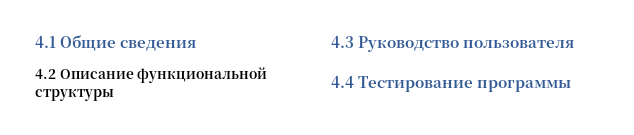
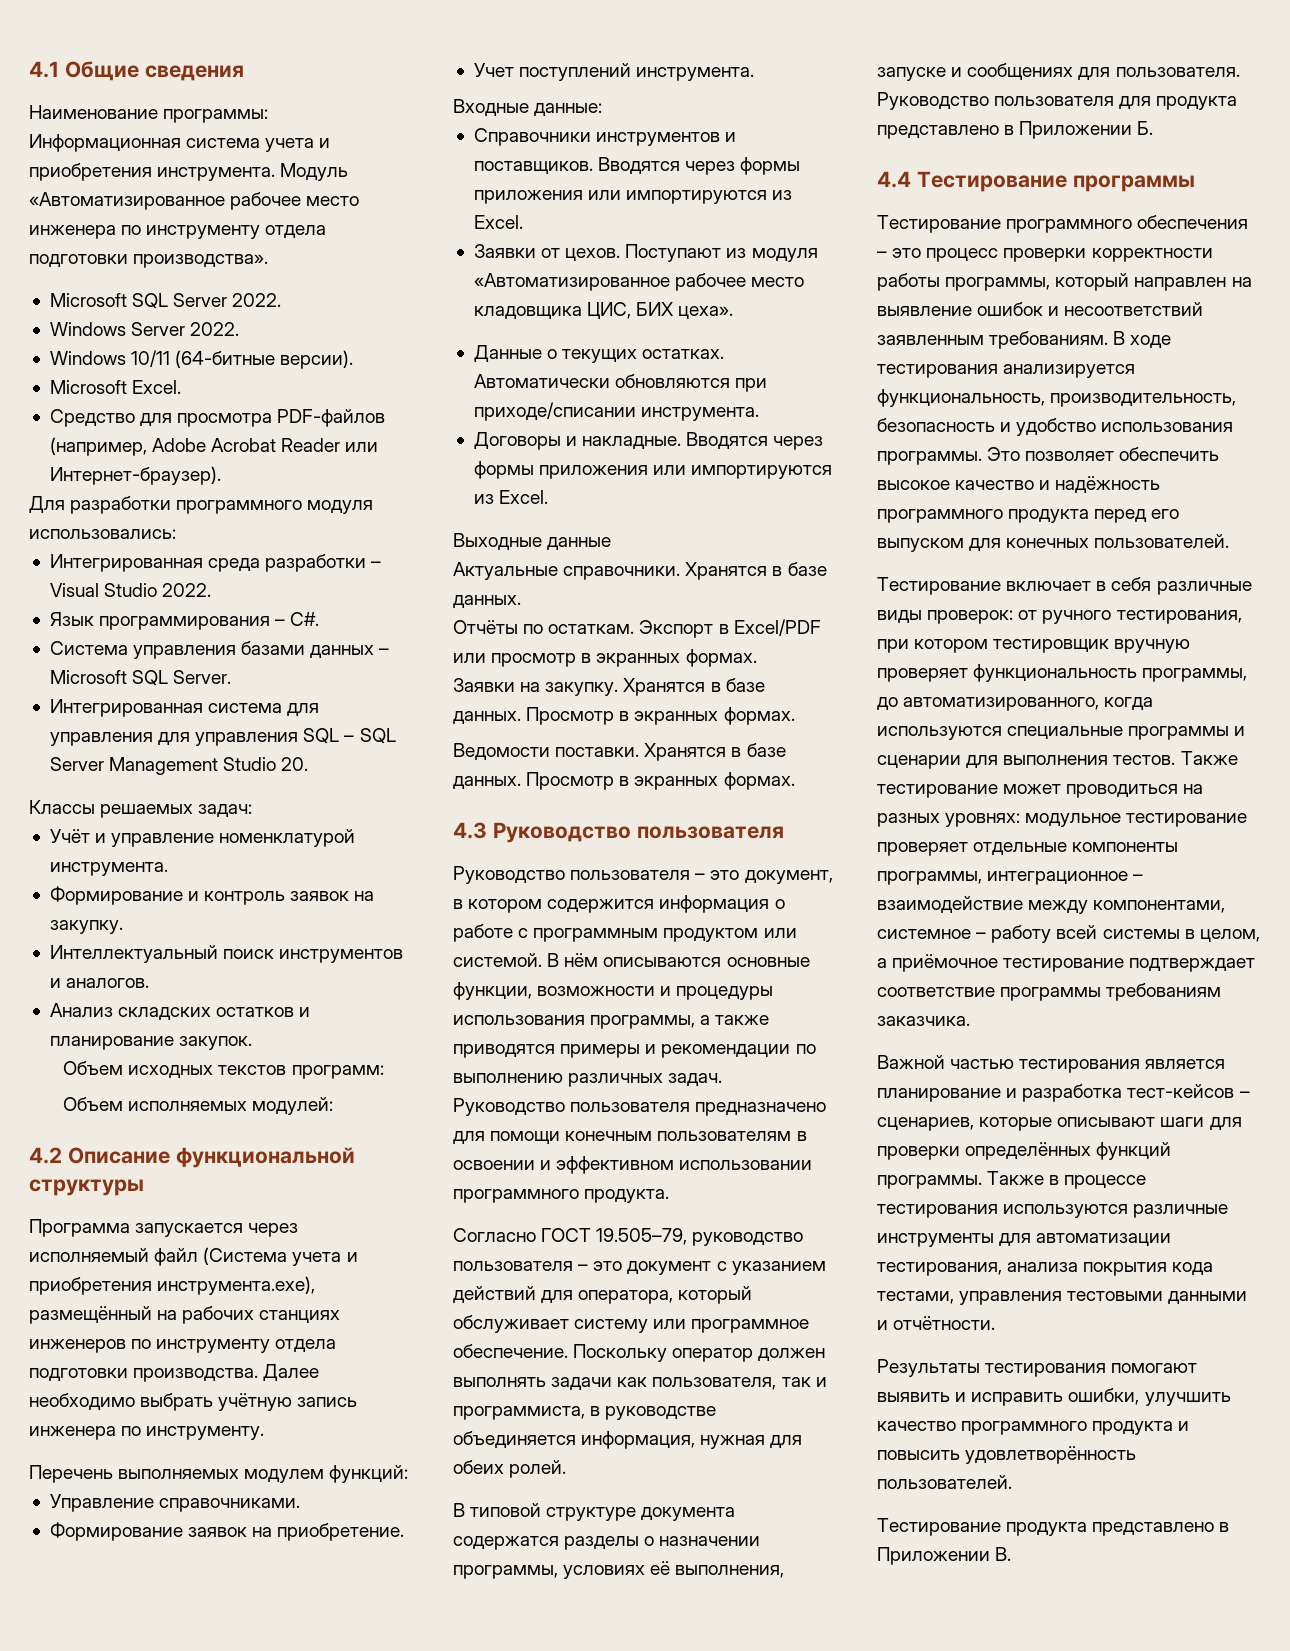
+ Наименование программы: Информационная система учета и приобретения инструмента. Модуль «Автоматизированное рабочее место инженера по инструменту отдела подготовки производства».
+ Microsoft SQL Server 2022.
+ Windows Server 2022.
+ Windows 10/11 (64-битные версии).
+ Microsoft Excel.
+ Средство для просмотра PDF-файлов (например, Adobe Acrobat Reader или Интернет-браузер).
+ Для разработки программного модуля использовались:
+ Интегрированная среда разработки – Visual Studio 2022.
+ Язык программирования – C#.
+ Система управления базами данных – Microsoft SQL Server.
+ Интегрированная система для управления для управления SQL – SQL Server Management Studio 20.
+ Классы решаемых задач:
+ Учёт и управление номенклатурой инструмента.
+ Формирование и контроль заявок на закупку.
+ Интеллектуальный поиск инструментов и аналогов.
+ Анализ складских остатков и планирование закупок.
+ Объем исходных текстов программ:
+ Объем исполняемых модулей:
  4.2 Описание функциональной структуры
+ Программа запускается через исполняемый файл (Система учета и приобретения инструмента.exe), размещённый на рабочих станциях инженеров по инструменту отдела подготовки производства. Далее необходимо выбрать учётную запись инженера по инструменту.
+ Перечень выполняемых модулем функций:
+ Управление справочниками.
+ Формирование заявок на приобретение.
+ Учет поступлений инструмента.
+ Входные данные:
+ Справочники инструментов и поставщиков. Вводятся через формы приложения или импортируются из Excel.
+ Заявки от цехов. Поступают из модуля «Автоматизированное рабочее место кладовщика ЦИС, БИХ цеха».
+ Данные о текущих остатках. Автоматически обновляются при приходе/списании инструмента.
+ Договоры и накладные. Вводятся через формы приложения или импортируются из Excel.
+ Выходные данные
+ Актуальные справочники. Хранятся в базе данных.
+ Отчёты по остаткам. Экспорт в Excel/PDF или просмотр в экранных формах.
+ Заявки на закупку. Хранятся в базе данных. Просмотр в экранных формах.
+ Ведомости поставки. Хранятся в базе данных. Просмотр в экранных формах.
  4.3 Руководство пользователя
+ Руководство пользователя – это документ, в котором содержится информация о работе с программным продуктом или системой. В нём описываются основные функции, возможности и процедуры использования программы, а также приводятся примеры и рекомендации по выполнению различных задач. Руководство пользователя предназначено для помощи конечным пользователям в освоении и эффективном использовании программного продукта.
+ Согласно ГОСТ 19.505–79, руководство пользователя – это документ с указанием действий для оператора, который обслуживает систему или программное обеспечение. Поскольку оператор должен выполнять задачи как пользователя, так и программиста, в руководстве объединяется информация, нужная для обеих ролей.
+ В типовой структуре документа содержатся разделы о назначении программы, условиях её выполнения, запуске и сообщениях для пользователя. Руководство пользователя для продукта представлено в Приложении Б.
  4.4 Тестирование программы
+ Тестирование программного обеспечения – это процесс проверки корректности работы программы, который направлен на выявление ошибок и несоответствий заявленным требованиям. В ходе тестирования анализируется функциональность, производительность, безопасность и удобство использования программы. Это позволяет обеспечить высокое качество и надёжность программного продукта перед его выпуском для конечных пользователей.
+ Тестирование включает в себя различные виды проверок: от ручного тестирования, при котором тестировщик вручную проверяет функциональность программы, до автоматизированного, когда используются специальные программы и сценарии для выполнения тестов. Также тестирование может проводиться на разных уровнях: модульное тестирование проверяет отдельные компоненты программы, интеграционное – взаимодействие между компонентами, системное – работу всей системы в целом, а приёмочное тестирование подтверждает соответствие программы требованиям заказчика.
+ Важной частью тестирования является планирование и разработка тест-кейсов – сценариев, которые описывают шаги для проверки определённых функций программы. Также в процессе тестирования используются различные инструменты для автоматизации тестирования, анализа покрытия кода тестами, управления тестовыми данными и отчётности.
+ Результаты тестирования помогают выявить и исправить ошибки, улучшить качество программного продукта и повысить удовлетворённость пользователей.
+ Тестирование продукта представлено в Приложении В.

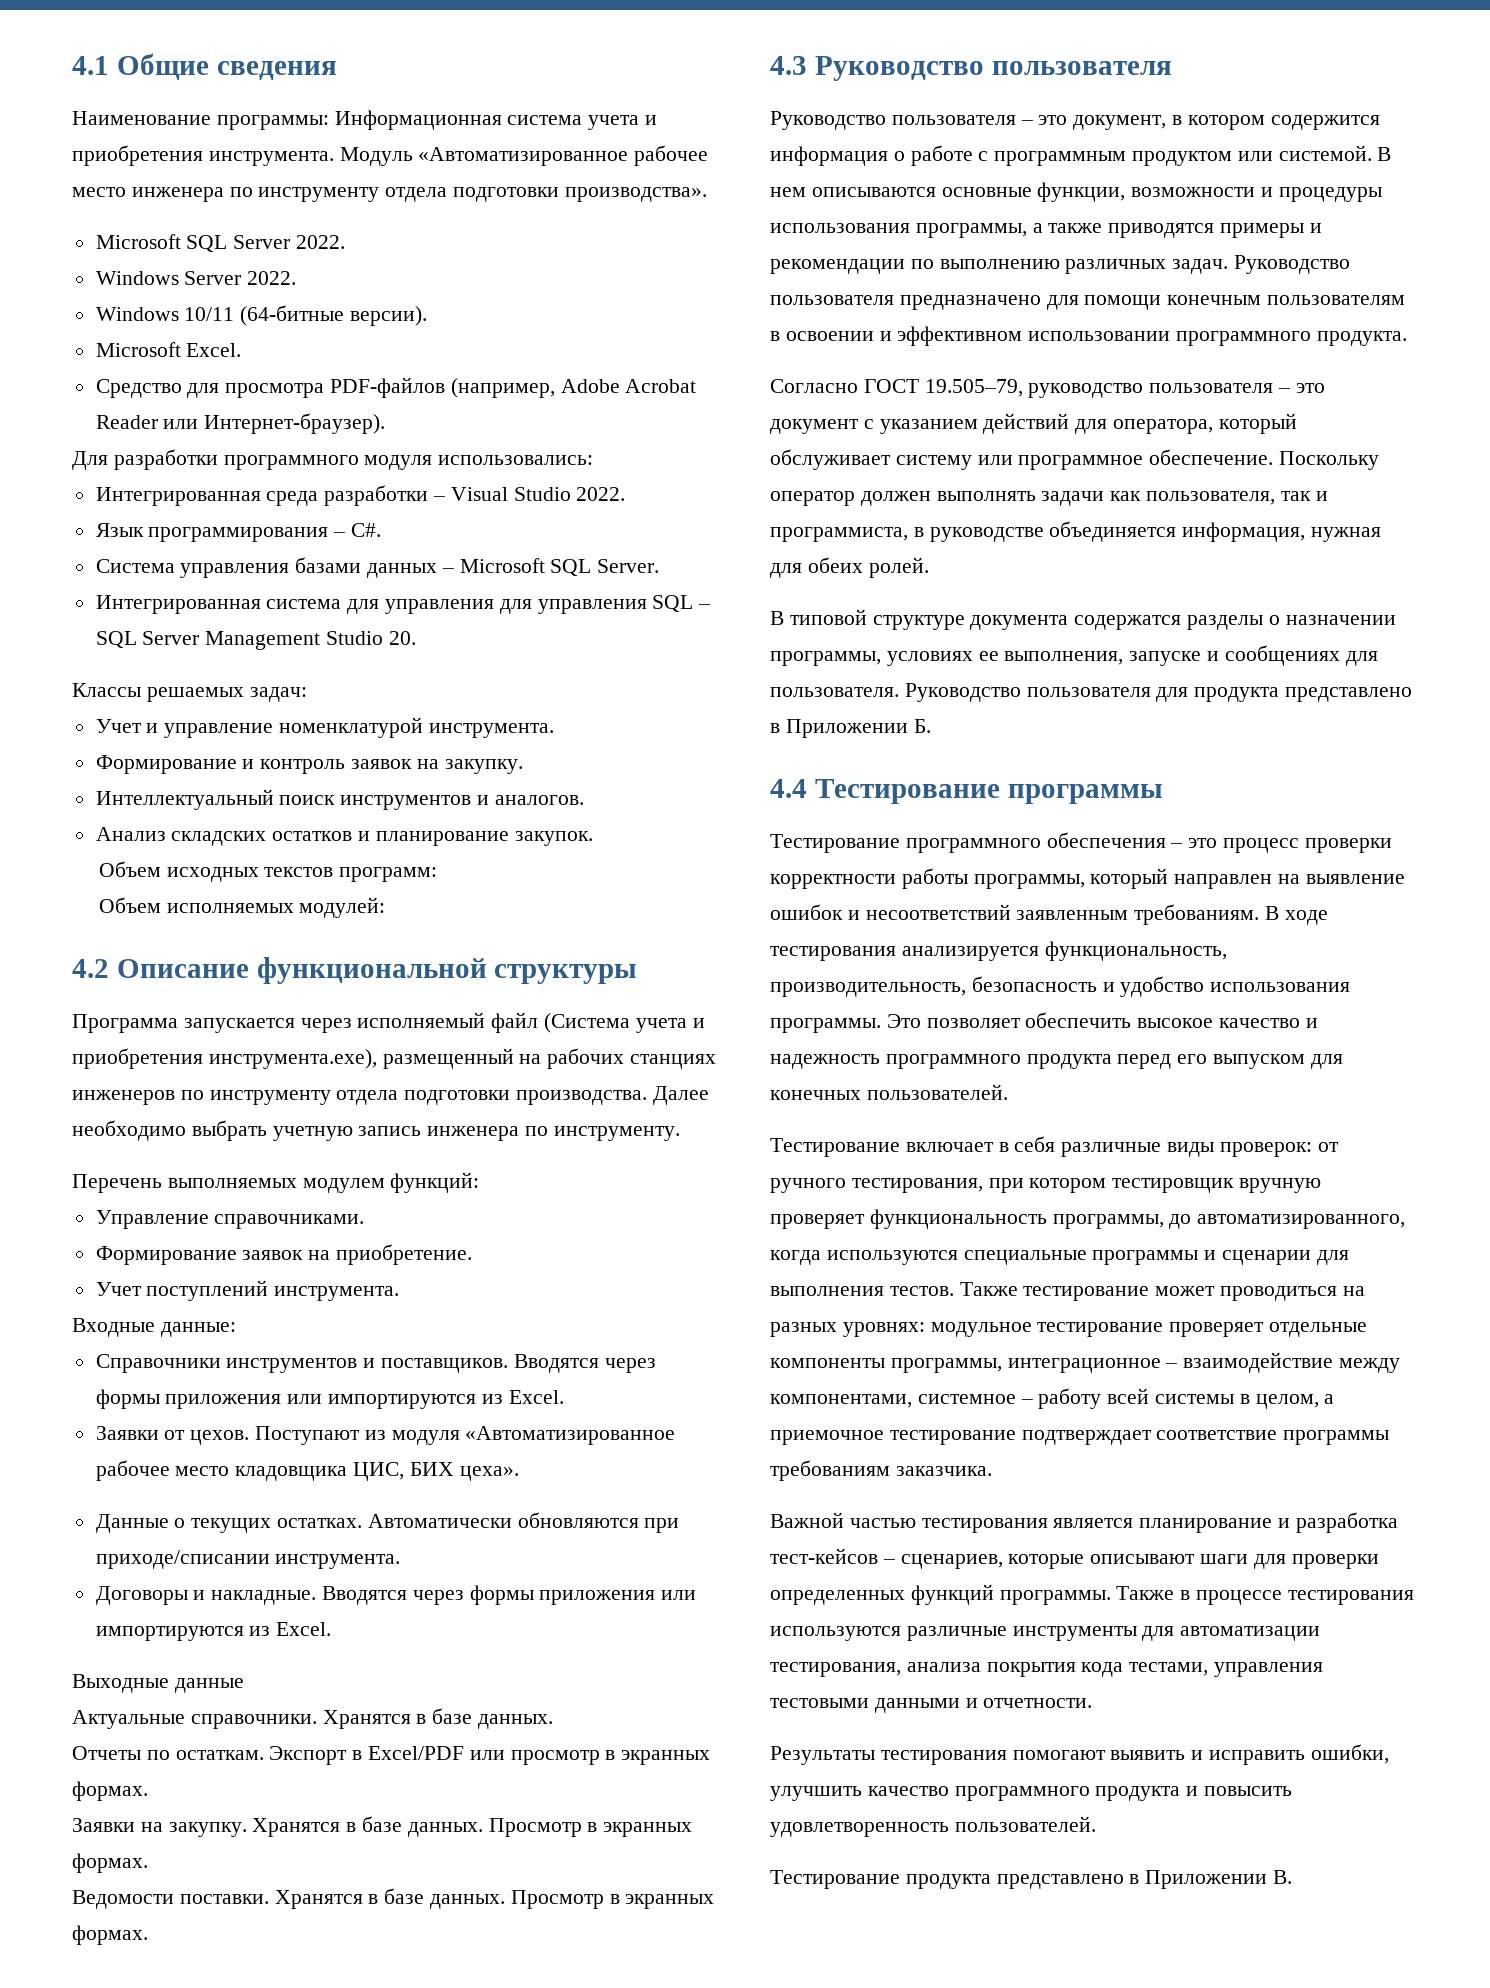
- Учёт и управление номенклатурой инструмента.
+ Учет и управление номенклатурой инструмента.
- Программа запускается через исполняемый файл (Система учета и приобретения инструмента.exe), размещённый на рабочих станциях инженеров по инструменту отдела подготовки производства.
+ Программа запускается через исполняемый файл (Система учета и приобретения инструмента.exe), размещенный на рабочих станциях инженеров по инструменту отдела подготовки производства.
- Далее необходимо выбрать учётную запись инженера по инструменту.
+ Далее необходимо выбрать учетную запись инженера по инструменту.
- Отчёты по остаткам.
+ Отчеты по остаткам.
- В нём описываются основные функции, возможности и процедуры использования программы, а также приводятся примеры и рекомендации по выполнению различных задач.
+ В нем описываются основные функции, возможности и процедуры использования программы, а также приводятся примеры и рекомендации по выполнению различных задач.
- В типовой структуре документа содержатся разделы о назначении программы, условиях её выполнения, запуске и сообщениях для пользователя.
+ В типовой структуре документа содержатся разделы о назначении программы, условиях ее выполнения, запуске и сообщениях для пользователя.
- Это позволяет обеспечить высокое качество и надёжность программного продукта перед его выпуском для конечных пользователей.
+ Это позволяет обеспечить высокое качество и надежность программного продукта перед его выпуском для конечных пользователей.
- Также тестирование может проводиться на разных уровнях: модульное тестирование проверяет отдельные компоненты программы, интеграционное – взаимодействие между компонентами, системное – работу всей системы в целом, а приёмочное тестирование подтверждает соответствие программы требованиям заказчика.
+ Также тестирование может проводиться на разных уровнях: модульное тестирование проверяет отдельные компоненты программы, интеграционное – взаимодействие между компонентами, системное – работу всей системы в целом, а приемочное тестирование подтверждает соответствие программы требованиям заказчика.
- Важной частью тестирования является планирование и разработка тест-кейсов – сценариев, которые описывают шаги для проверки определённых функций программы.
+ Важной частью тестирования является планирование и разработка тест-кейсов – сценариев, которые описывают шаги для проверки определенных функций программы.
- Также в процессе тестирования используются различные инструменты для автоматизации тестирования, анализа покрытия кода тестами, управления тестовыми данными и отчётности.
+ Также в процессе тестирования используются различные инструменты для автоматизации тестирования, анализа покрытия кода тестами, управления тестовыми данными и отчетности.
- Результаты тестирования помогают выявить и исправить ошибки, улучшить качество программного продукта и повысить удовлетворённость пользователей.
+ Результаты тестирования помогают выявить и исправить ошибки, улучшить качество программного продукта и повысить удовлетворенность пользователей.

